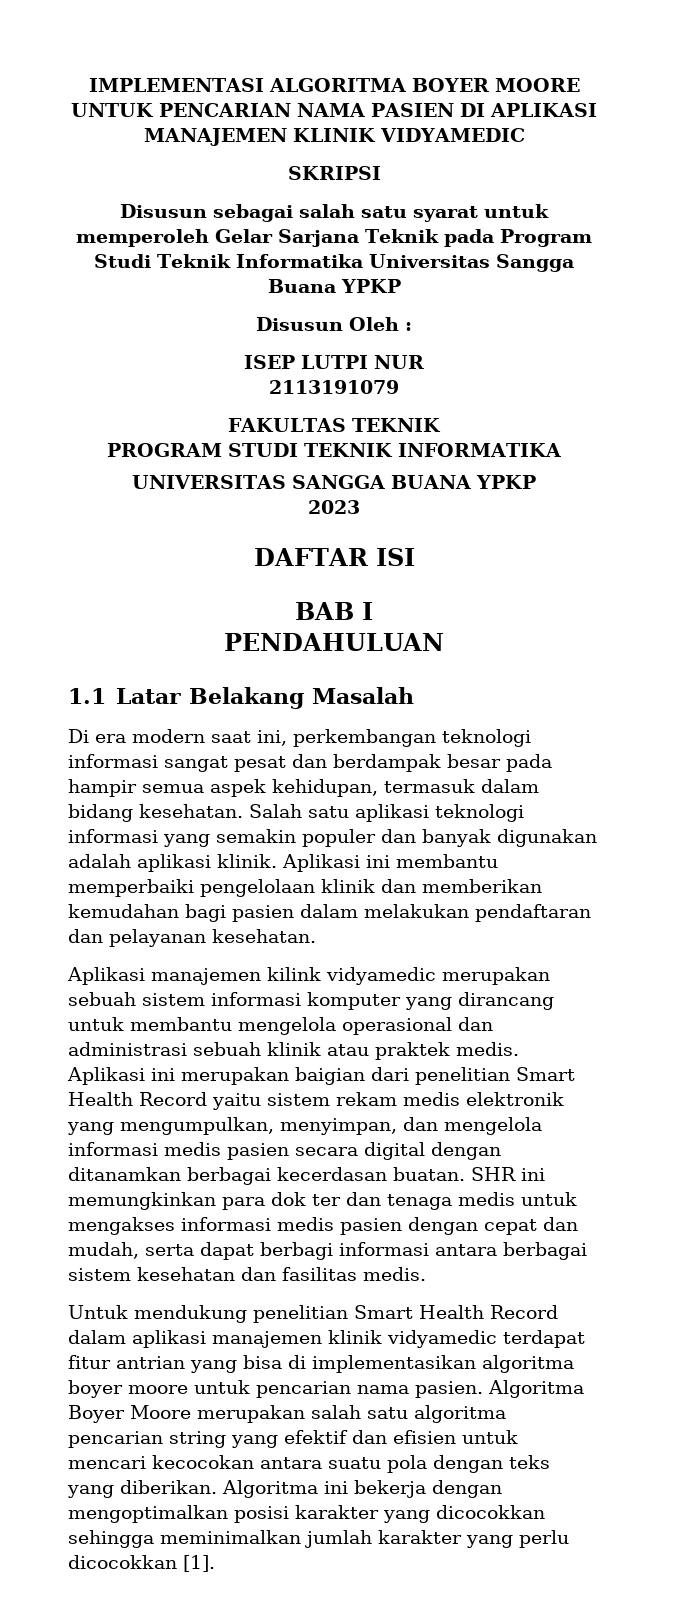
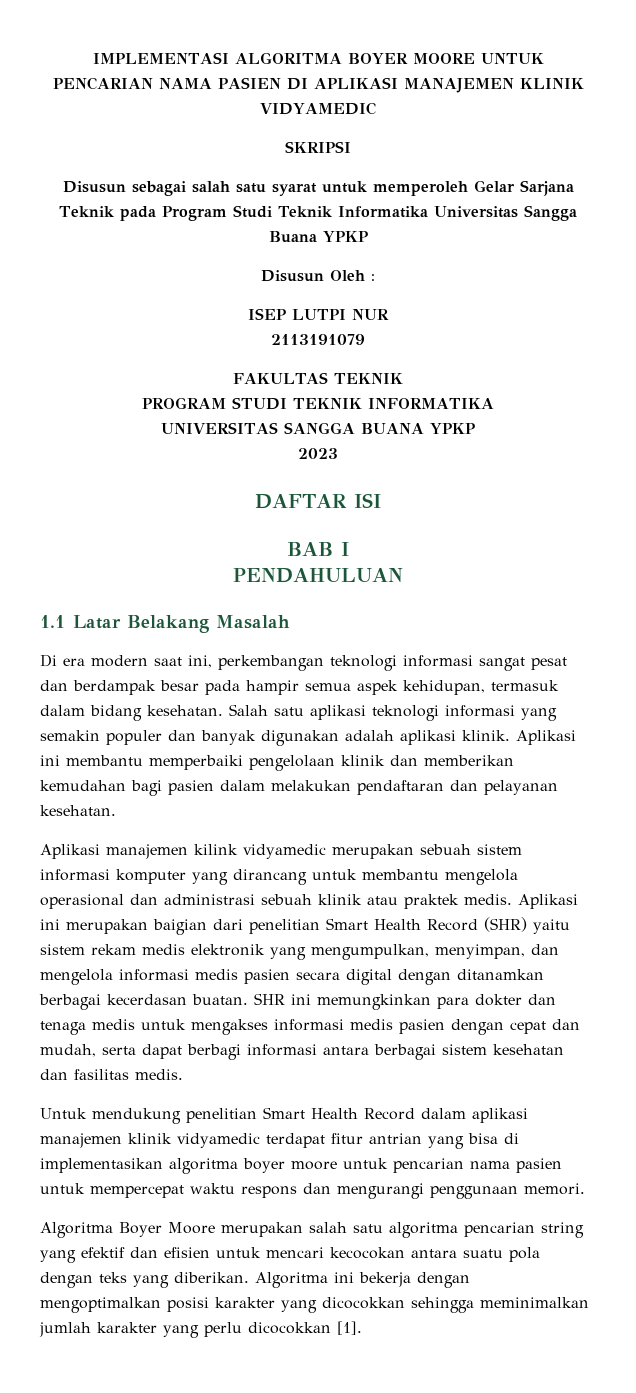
- Aplikasi ini merupakan baigian dari penelitian Smart Health Record yaitu sistem rekam medis elektronik yang mengumpulkan, menyimpan, dan mengelola informasi medis pasien secara digital dengan ditanamkan berbagai kecerdasan buatan.
+ Aplikasi ini merupakan baigian dari penelitian Smart Health Record (SHR) yaitu sistem rekam medis elektronik yang mengumpulkan, menyimpan, dan mengelola informasi medis pasien secara digital dengan ditanamkan berbagai kecerdasan buatan.
- SHR ini memungkinkan para dok ter dan tenaga medis untuk mengakses informasi medis pasien dengan cepat dan mudah, serta dapat berbagi informasi antara berbagai sistem kesehatan dan fasilitas medis.
+ SHR ini memungkinkan para dokter dan tenaga medis untuk mengakses informasi medis pasien dengan cepat dan mudah, serta dapat berbagi informasi antara berbagai sistem kesehatan dan fasilitas medis.
- Untuk mendukung penelitian Smart Health Record dalam aplikasi manajemen klinik vidyamedic terdapat fitur antrian yang bisa di implementasikan algoritma boyer moore untuk pencarian nama pasien. Algoritma Boyer Moore merupakan salah satu algoritma pencarian string yang efektif dan efisien untuk mencari kecocokan antara suatu pola dengan teks yang diberikan.
+ Untuk mendukung penelitian Smart Health Record dalam aplikasi manajemen klinik vidyamedic terdapat fitur antrian yang bisa di implementasikan algoritma boyer moore untuk pencarian nama pasien untuk mempercepat waktu respons dan mengurangi penggunaan memori.
+ Algoritma Boyer Moore merupakan salah satu algoritma pencarian string yang efektif dan efisien untuk mencari kecocokan antara suatu pola dengan teks yang diberikan.

